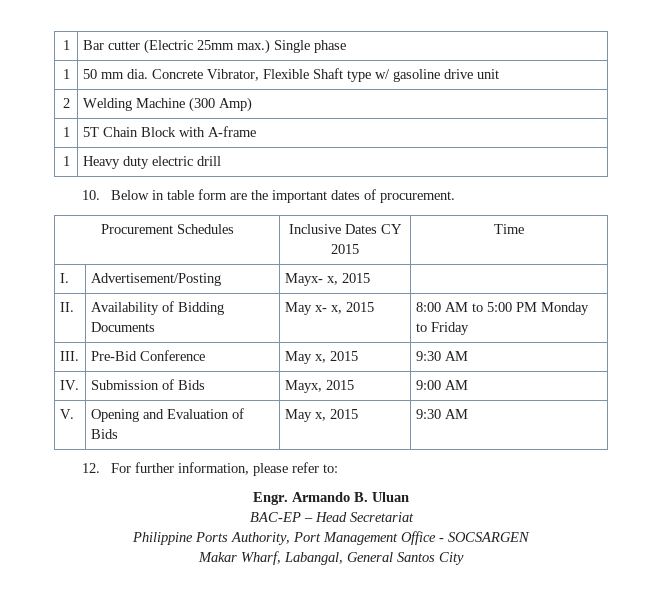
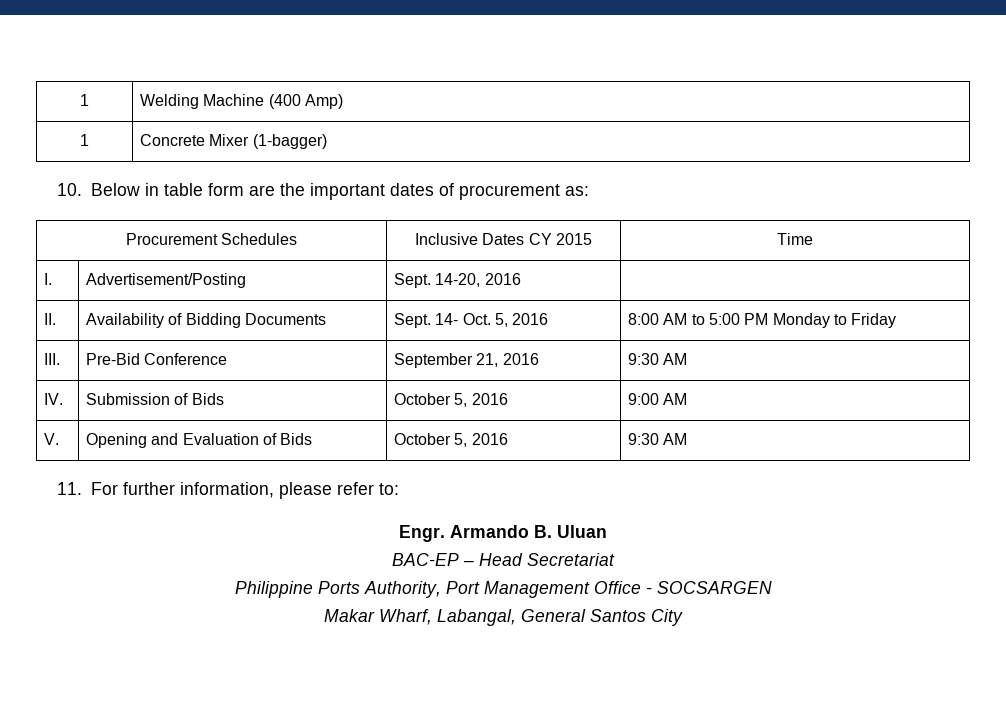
- 1 | Bar cutter (Electric 25mm max.) Single phase
- 1 | 50 mm dia. Concrete Vibrator, Flexible Shaft type w/ gasoline drive unit
- 2 | Welding Machine (300 Amp)
+ 1 | Welding Machine (400 Amp)
- 1 | 5T Chain Block with A-frame
- 1 | Heavy duty electric drill
+ 1 | Concrete Mixer (1-bagger)
- 10. Below in table form are the important dates of procurement.
+ 10. Below in table form are the important dates of procurement as:
- I. | Advertisement/Posting | Mayx- x, 2015 |
+ I. | Advertisement/Posting | Sept. 14-20, 2016 |
- II. | Availability of Bidding Documents | May x- x, 2015 | 8:00 AM to 5:00 PM Monday to Friday
+ II. | Availability of Bidding Documents | Sept. 14- Oct. 5, 2016 | 8:00 AM to 5:00 PM Monday to Friday
- III. | Pre-Bid Conference | May x, 2015 | 9:30 AM
+ III. | Pre-Bid Conference | September 21, 2016 | 9:30 AM
- IV. | Submission of Bids | Mayx, 2015 | 9:00 AM
+ IV. | Submission of Bids | October 5, 2016 | 9:00 AM
- V. | Opening and Evaluation of Bids | May x, 2015 | 9:30 AM
- 12. For further information, please refer to:
+ V. | Opening and Evaluation of Bids | October 5, 2016 | 9:30 AM
+ 11. For further information, please refer to:

